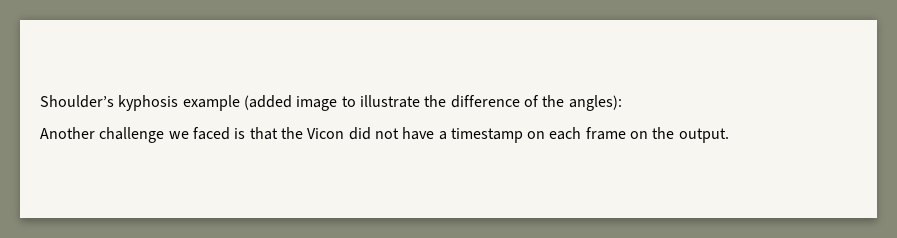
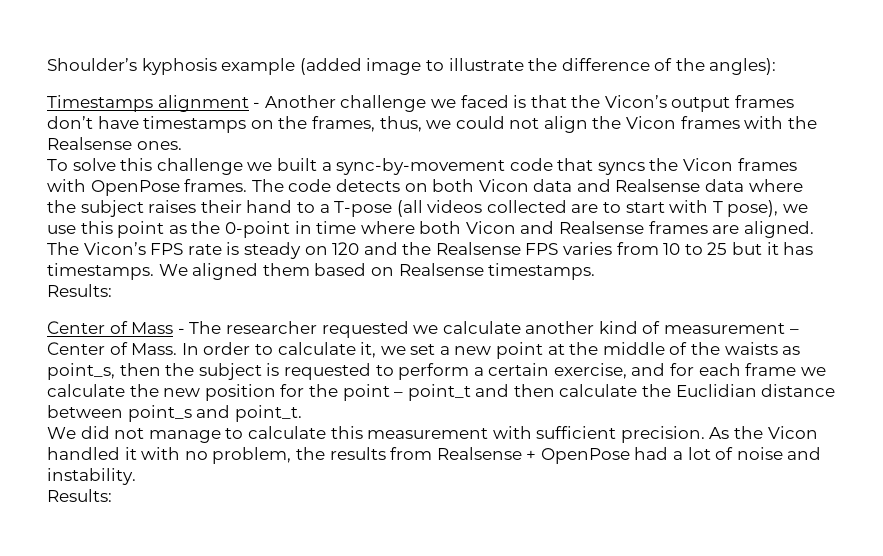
- Another challenge we faced is that the Vicon did not have a timestamp on each frame on the output.
+ Timestamps alignment - Another challenge we faced is that the Vicon’s output frames don’t have timestamps on the frames, thus, we could not align the Vicon frames with the Realsense ones.
+ To solve this challenge we built a sync-by-movement code that syncs the Vicon frames with OpenPose frames. The code detects on both Vicon data and Realsense data where the subject raises their hand to a T-pose (all videos collected are to start with T pose), we use this point as the 0-point in time where both Vicon and Realsense frames are aligned. The Vicon’s FPS rate is steady on 120 and the Realsense FPS varies from 10 to 25 but it has timestamps. We aligned them based on Realsense timestamps.
+ Results:
+ Center of Mass - The researcher requested we calculate another kind of measurement – Center of Mass. In order to calculate it, we set a new point at the middle of the waists as point_s, then the subject is requested to perform a certain exercise, and for each frame we calculate the new position for the point – point_t and then calculate the Euclidian distance between point_s and point_t.
+ We did not manage to calculate this measurement with sufficient precision. As the Vicon handled it with no problem, the results from Realsense + OpenPose had a lot of noise and instability.
+ Results:

